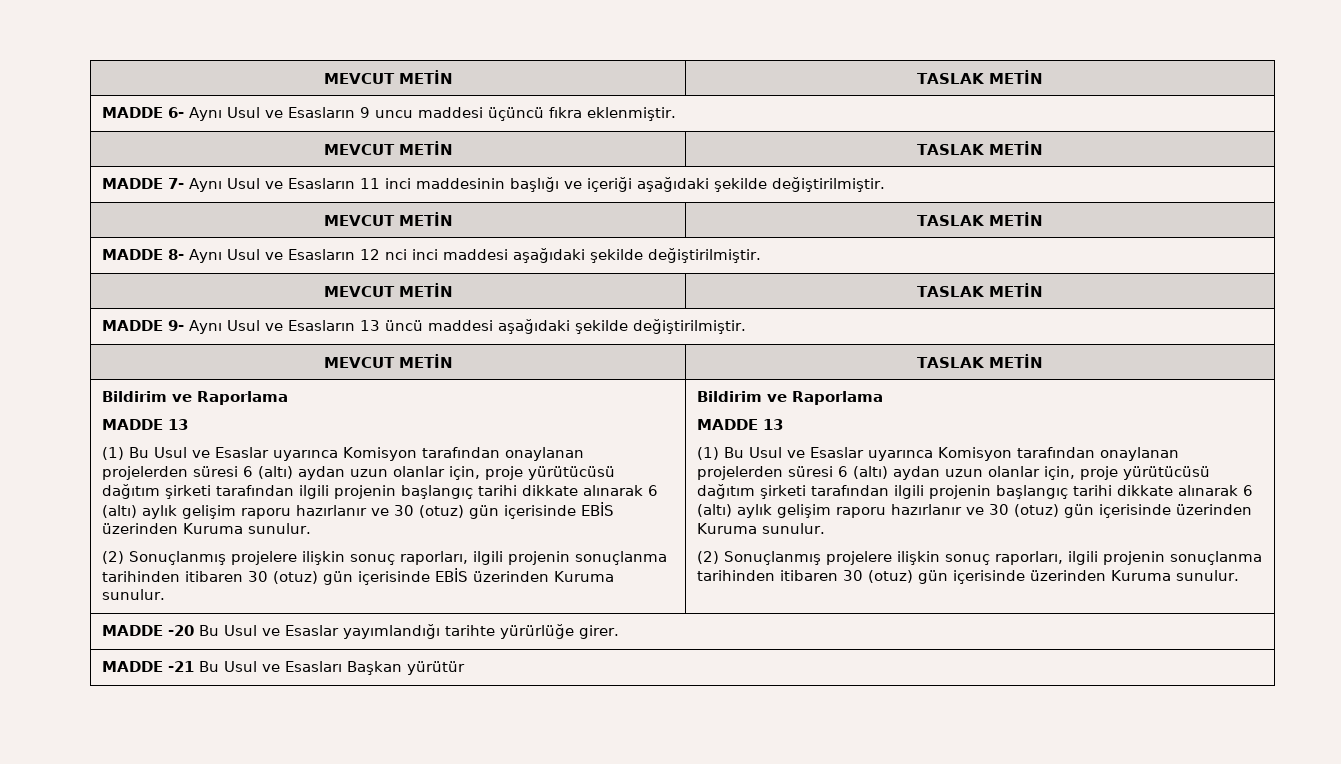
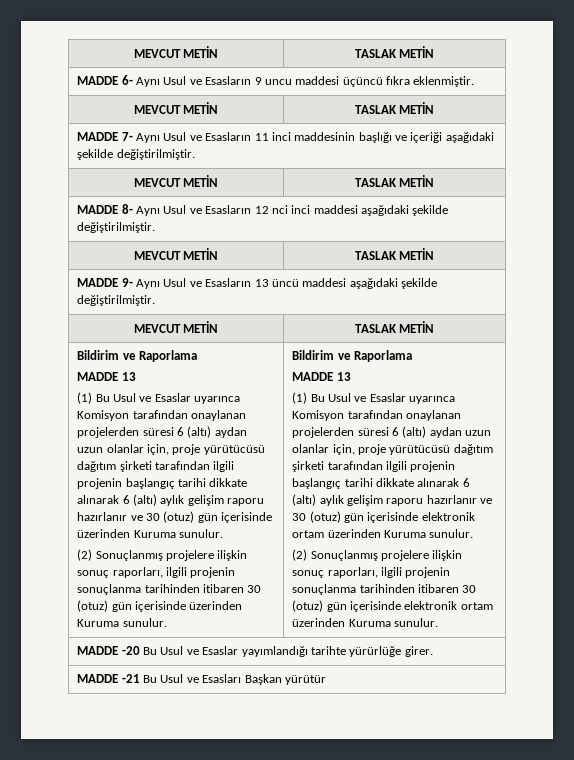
- (1) Bu Usul ve Esaslar uyarınca Komisyon tarafından onaylanan projelerden süresi 6 (altı) aydan uzun olanlar için, proje yürütücüsü dağıtım şirketi tarafından ilgili projenin başlangıç tarihi dikkate alınarak 6 (altı) aylık gelişim raporu hazırlanır ve 30 (otuz) gün içerisinde EBİS üzerinden Kuruma sunulur.
+ (1) Bu Usul ve Esaslar uyarınca Komisyon tarafından onaylanan projelerden süresi 6 (altı) aydan uzun olanlar için, proje yürütücüsü dağıtım şirketi tarafından ilgili projenin başlangıç tarihi dikkate alınarak 6 (altı) aylık gelişim raporu hazırlanır ve 30 (otuz) gün içerisinde üzerinden Kuruma sunulur.
- (2) Sonuçlanmış projelere ilişkin sonuç raporları, ilgili projenin sonuçlanma tarihinden itibaren 30 (otuz) gün içerisinde EBİS üzerinden Kuruma sunulur.
+ (2) Sonuçlanmış projelere ilişkin sonuç raporları, ilgili projenin sonuçlanma tarihinden itibaren 30 (otuz) gün içerisinde üzerinden Kuruma sunulur.
- (1) Bu Usul ve Esaslar uyarınca Komisyon tarafından onaylanan projelerden süresi 6 (altı) aydan uzun olanlar için, proje yürütücüsü dağıtım şirketi tarafından ilgili projenin başlangıç tarihi dikkate alınarak 6 (altı) aylık gelişim raporu hazırlanır ve 30 (otuz) gün içerisinde üzerinden Kuruma sunulur.
+ (1) Bu Usul ve Esaslar uyarınca Komisyon tarafından onaylanan projelerden süresi 6 (altı) aydan uzun olanlar için, proje yürütücüsü dağıtım şirketi tarafından ilgili projenin başlangıç tarihi dikkate alınarak 6 (altı) aylık gelişim raporu hazırlanır ve 30 (otuz) gün içerisinde elektronik ortam üzerinden Kuruma sunulur.
- (2) Sonuçlanmış projelere ilişkin sonuç raporları, ilgili projenin sonuçlanma tarihinden itibaren 30 (otuz) gün içerisinde üzerinden Kuruma sunulur.
+ (2) Sonuçlanmış projelere ilişkin sonuç raporları, ilgili projenin sonuçlanma tarihinden itibaren 30 (otuz) gün içerisinde elektronik ortam üzerinden Kuruma sunulur.

